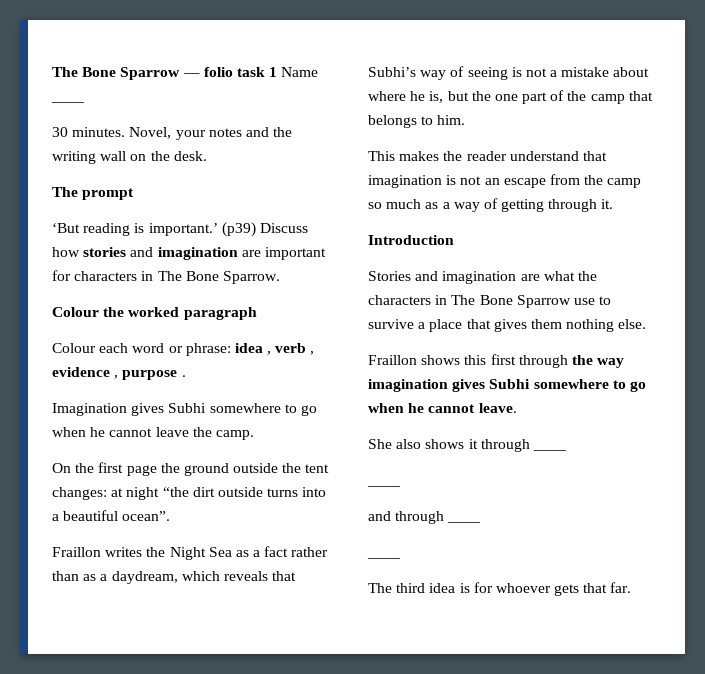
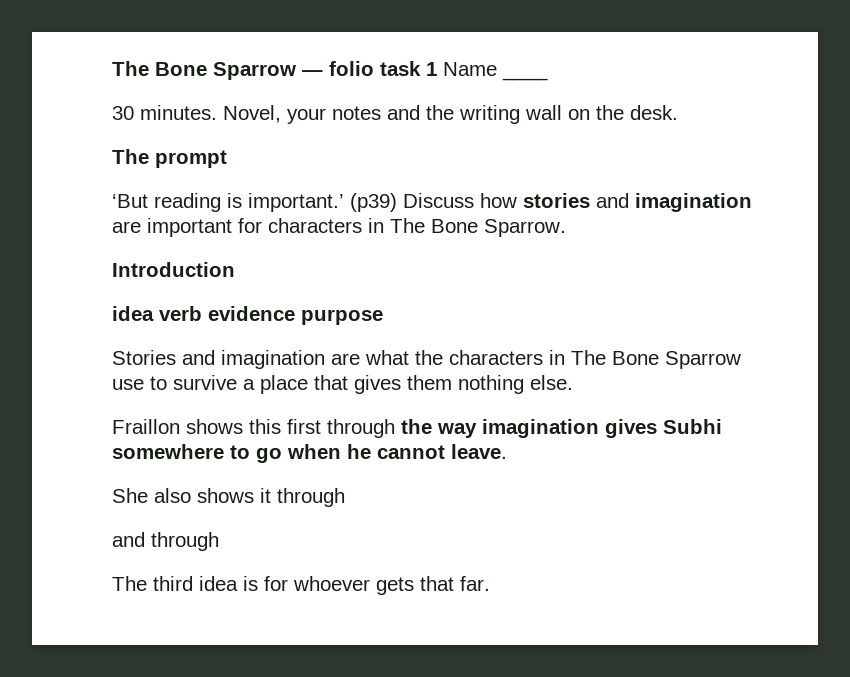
- Colour the worked paragraph
- Colour each word or phrase: idea , verb , evidence , purpose .
- Imagination gives Subhi somewhere to go when he cannot leave the camp.
- On the first page the ground outside the tent changes: at night “the dirt outside turns into a beautiful ocean”.
- Fraillon writes the Night Sea as a fact rather than as a daydream, which reveals that Subhi’s way of seeing is not a mistake about where he is, but the one part of the camp that belongs to him.
- This makes the reader understand that imagination is not an escape from the camp so much as a way of getting through it.
  Introduction
+ idea verb evidence purpose
- She also shows it through ____
- ____
+ She also shows it through
- and through ____
- ____
+ and through

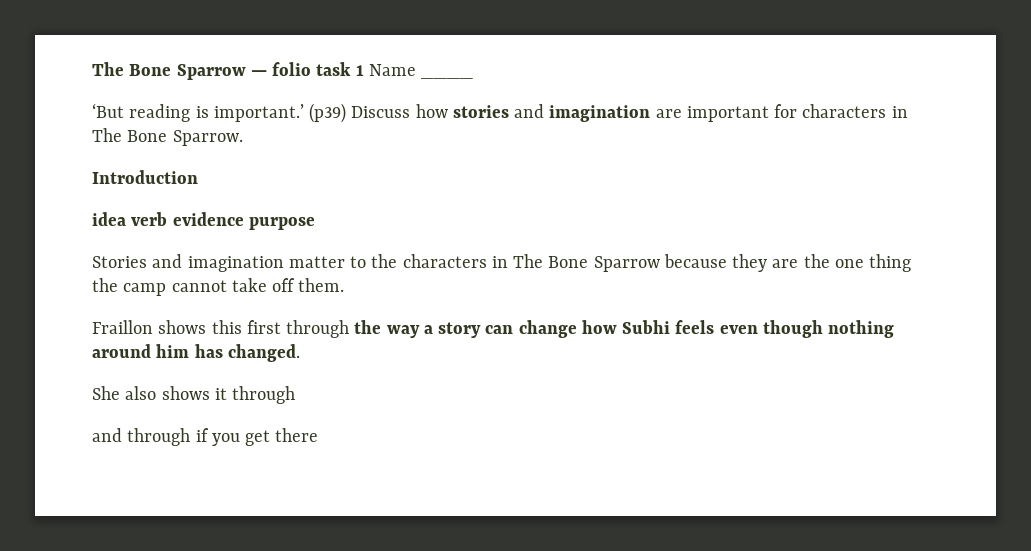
- 30 minutes. Novel, your notes and the writing wall on the desk.
- The prompt
- Stories and imagination are what the characters in The Bone Sparrow use to survive a place that gives them nothing else.
+ Stories and imagination matter to the characters in The Bone Sparrow because they are the one thing the camp cannot take off them.
- Fraillon shows this first through the way imagination gives Subhi somewhere to go when he cannot leave.
+ Fraillon shows this first through the way a story can change how Subhi feels even though nothing around him has changed.
- and through
- The third idea is for whoever gets that far.
+ and through if you get there

